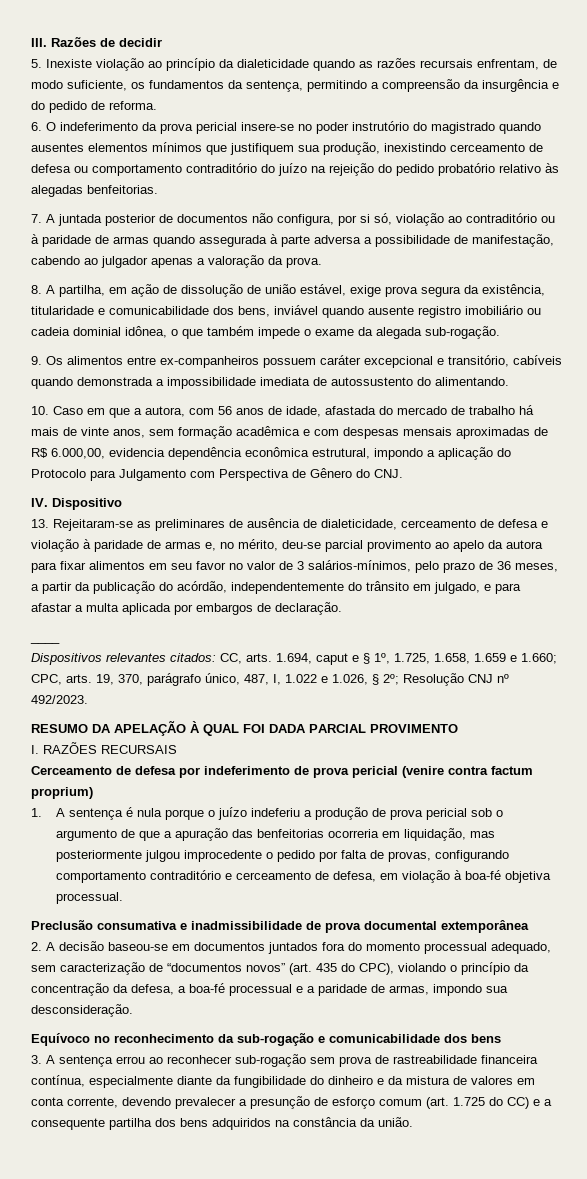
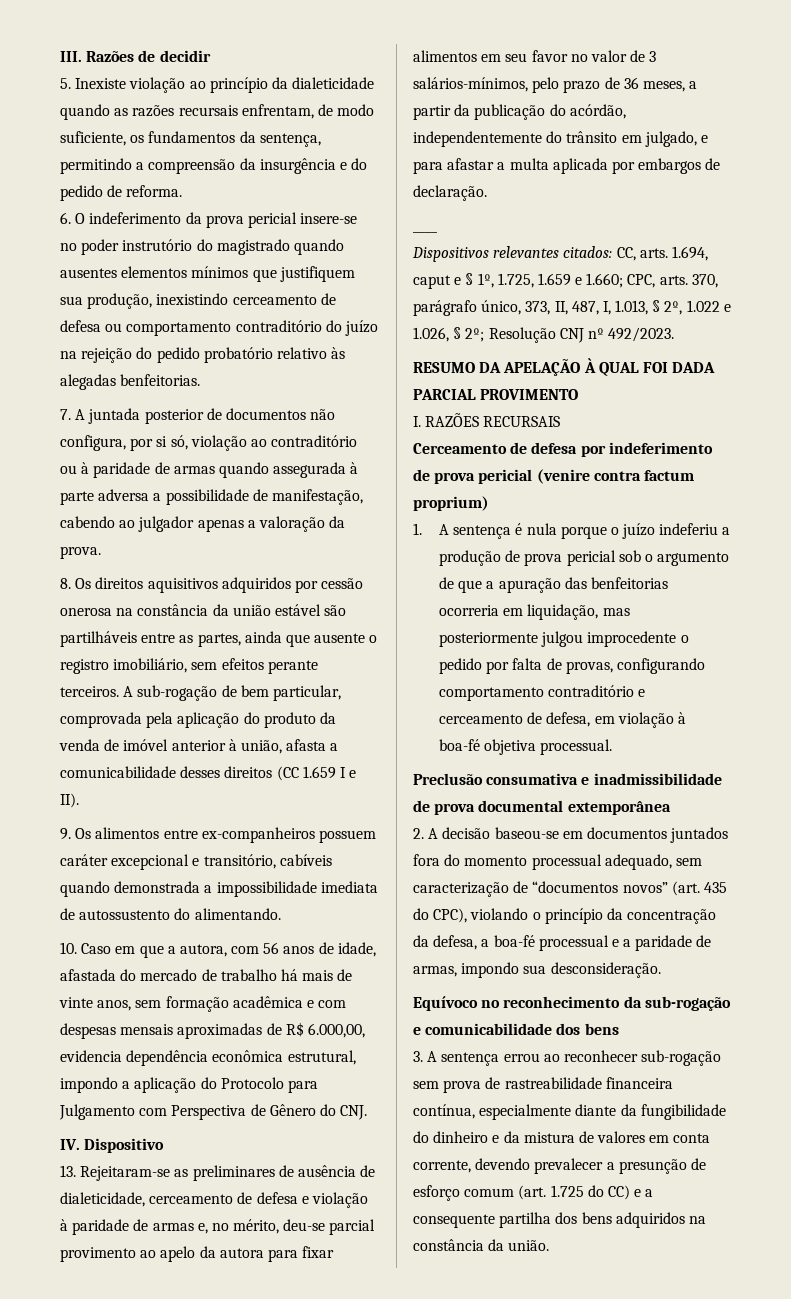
- 8. A partilha, em ação de dissolução de união estável, exige prova segura da existência, titularidade e comunicabilidade dos bens, inviável quando ausente registro imobiliário ou cadeia dominial idônea, o que também impede o exame da alegada sub-rogação.
+ 8. Os direitos aquisitivos adquiridos por cessão onerosa na constância da união estável são partilháveis entre as partes, ainda que ausente o registro imobiliário, sem efeitos perante terceiros. A sub-rogação de bem particular, comprovada pela aplicação do produto da venda de imóvel anterior à união, afasta a comunicabilidade desses direitos (CC 1.659 I e II).
- Dispositivos relevantes citados: CC, arts. 1.694, caput e § 1º, 1.725, 1.658, 1.659 e 1.660; CPC, arts. 19, 370, parágrafo único, 487, I, 1.022 e 1.026, § 2º; Resolução CNJ nº 492/2023.
+ Dispositivos relevantes citados: CC, arts. 1.694, caput e § 1º, 1.725, 1.659 e 1.660; CPC, arts. 370, parágrafo único, 373, II, 487, I, 1.013, § 2º, 1.022 e 1.026, § 2º; Resolução CNJ nº 492/2023.

